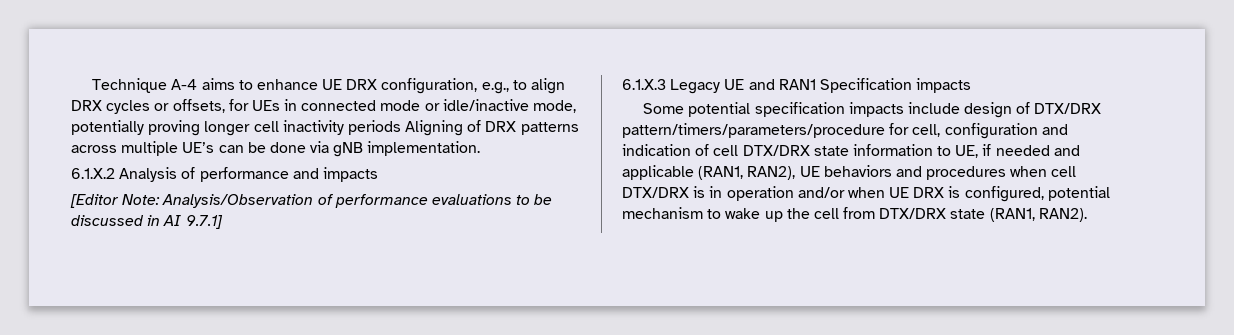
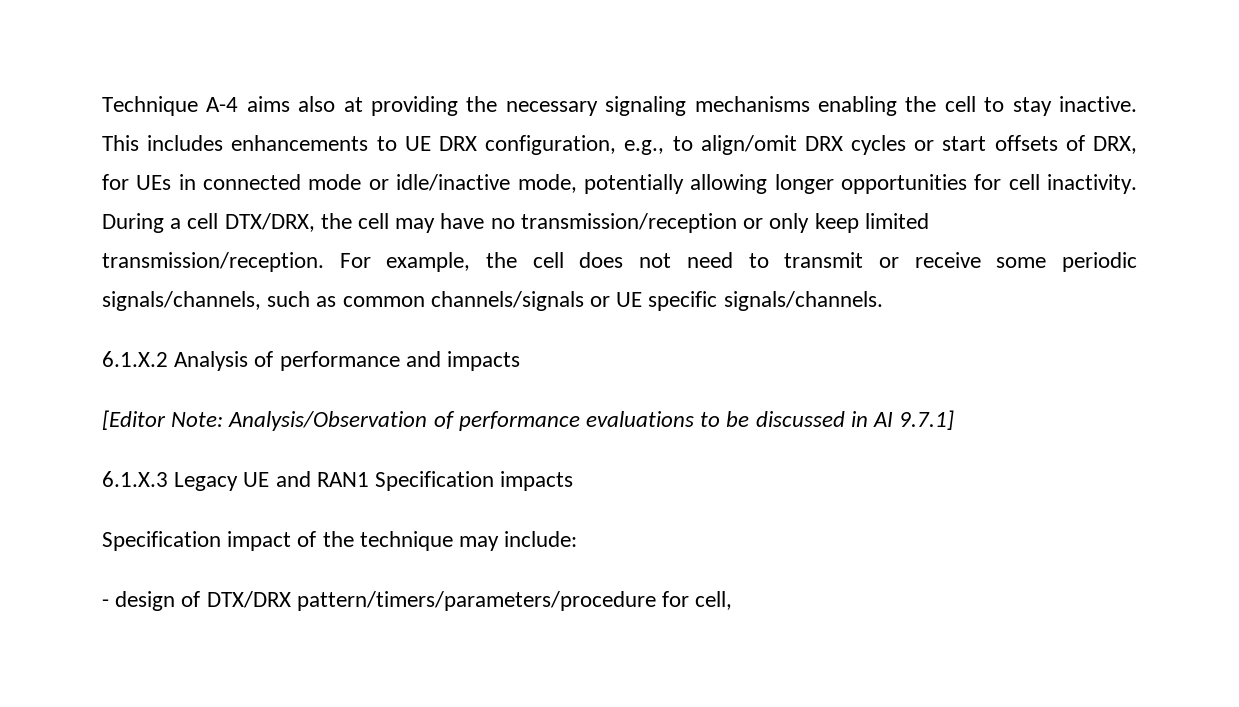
- Technique A-4 aims to enhance UE DRX configuration, e.g., to align DRX cycles or offsets, for UEs in connected mode or idle/inactive mode, potentially proving longer cell inactivity periods Aligning of DRX patterns across multiple UE’s can be done via gNB implementation.
+ Technique A-4 aims also at providing the necessary signaling mechanisms enabling the cell to stay inactive. This includes enhancements to UE DRX configuration, e.g., to align/omit DRX cycles or start offsets of DRX, for UEs in connected mode or idle/inactive mode, potentially allowing longer opportunities for cell inactivity. During a cell DTX/DRX, the cell may have no transmission/reception or only keep limited transmission/reception. For example, the cell does not need to transmit or receive some periodic signals/channels, such as common channels/signals or UE specific signals/channels.
- Some potential specification impacts include design of DTX/DRX pattern/timers/parameters/procedure for cell, configuration and indication of cell DTX/DRX state information to UE, if needed and applicable (RAN1, RAN2), UE behaviors and procedures when cell DTX/DRX is in operation and/or when UE DRX is configured, potential mechanism to wake up the cell from DTX/DRX state (RAN1, RAN2).
+ Specification impact of the technique may include:
+ - design of DTX/DRX pattern/timers/parameters/procedure for cell,

